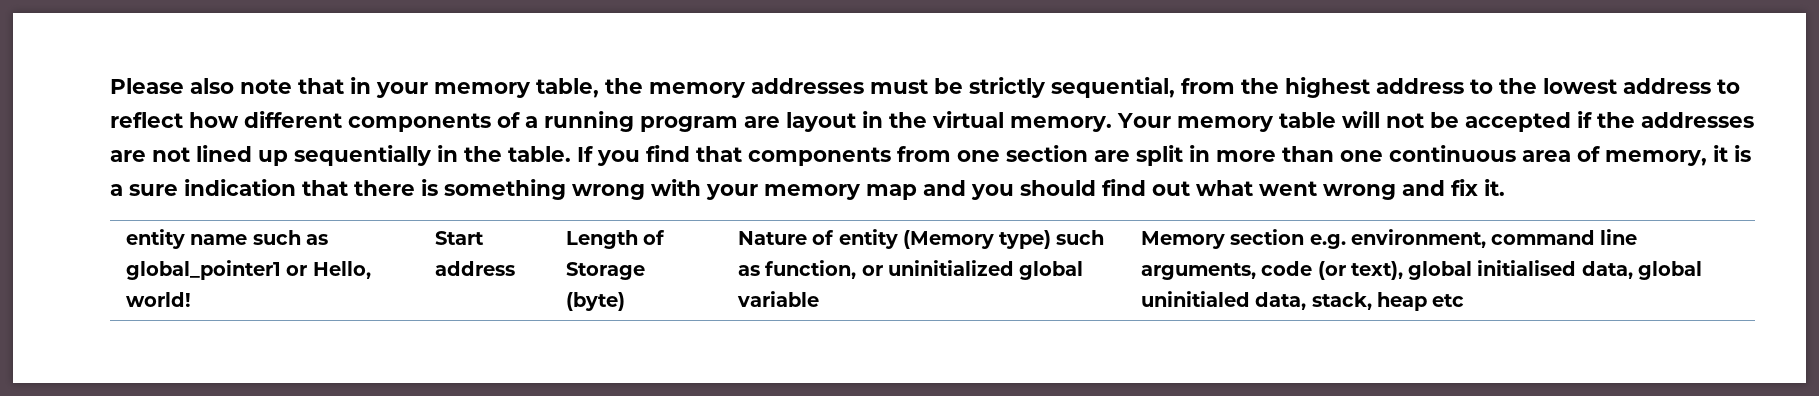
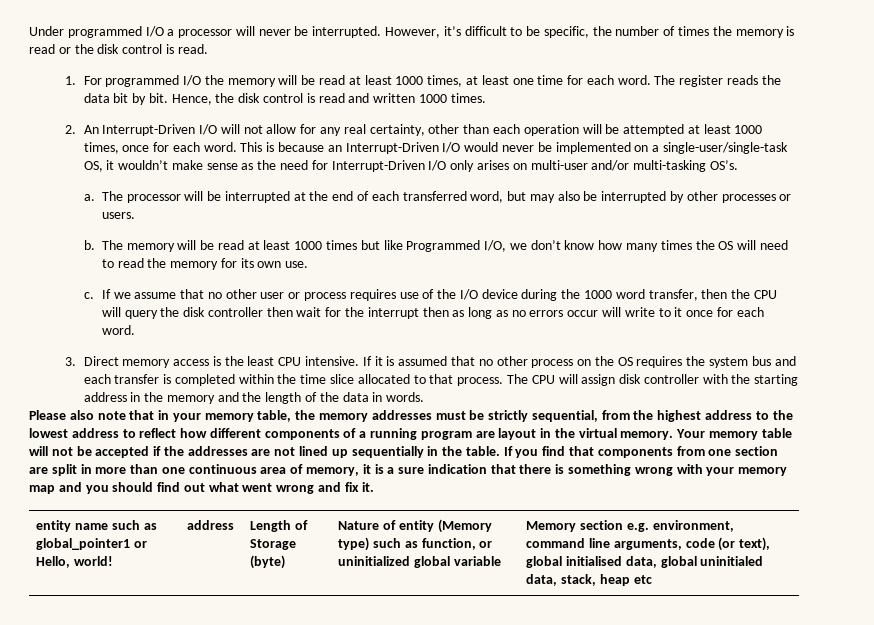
+ Under programmed I/O a processor will never be interrupted. However, it’s difficult to be specific, the number of times the memory is read or the disk control is read.
+ 1. For programmed I/O the memory will be read at least 1000 times, at least one time for each word. The register reads the data bit by bit. Hence, the disk control is read and written 1000 times.
+ 2. An Interrupt-Driven I/O will not allow for any real certainty, other than each operation will be attempted at least 1000 times, once for each word. This is because an Interrupt-Driven I/O would never be implemented on a single-user/single-task OS, it wouldn’t make sense as the need for Interrupt-Driven I/O only arises on multi-user and/or multi-tasking OS’s.
+ a. The processor will be interrupted at the end of each transferred word, but may also be interrupted by other processes or users.
+ b. The memory will be read at least 1000 times but like Programmed I/O, we don’t know how many times the OS will need to read the memory for its own use.
+ c. If we assume that no other user or process requires use of the I/O device during the 1000 word transfer, then the CPU will query the disk controller then wait for the interrupt then as long as no errors occur will write to it once for each word.
+ 3. Direct memory access is the least CPU intensive. If it is assumed that no other process on the OS requires the system bus and each transfer is completed within the time slice allocated to that process. The CPU will assign disk controller with the starting address in the memory and the length of the data in words.
- entity name such as global_pointer1 or Hello, world! | Start address
+ entity name such as global_pointer1 or Hello, world! | address

